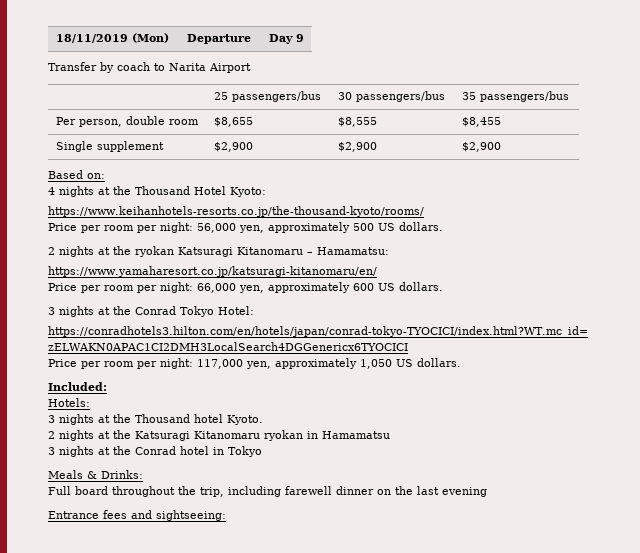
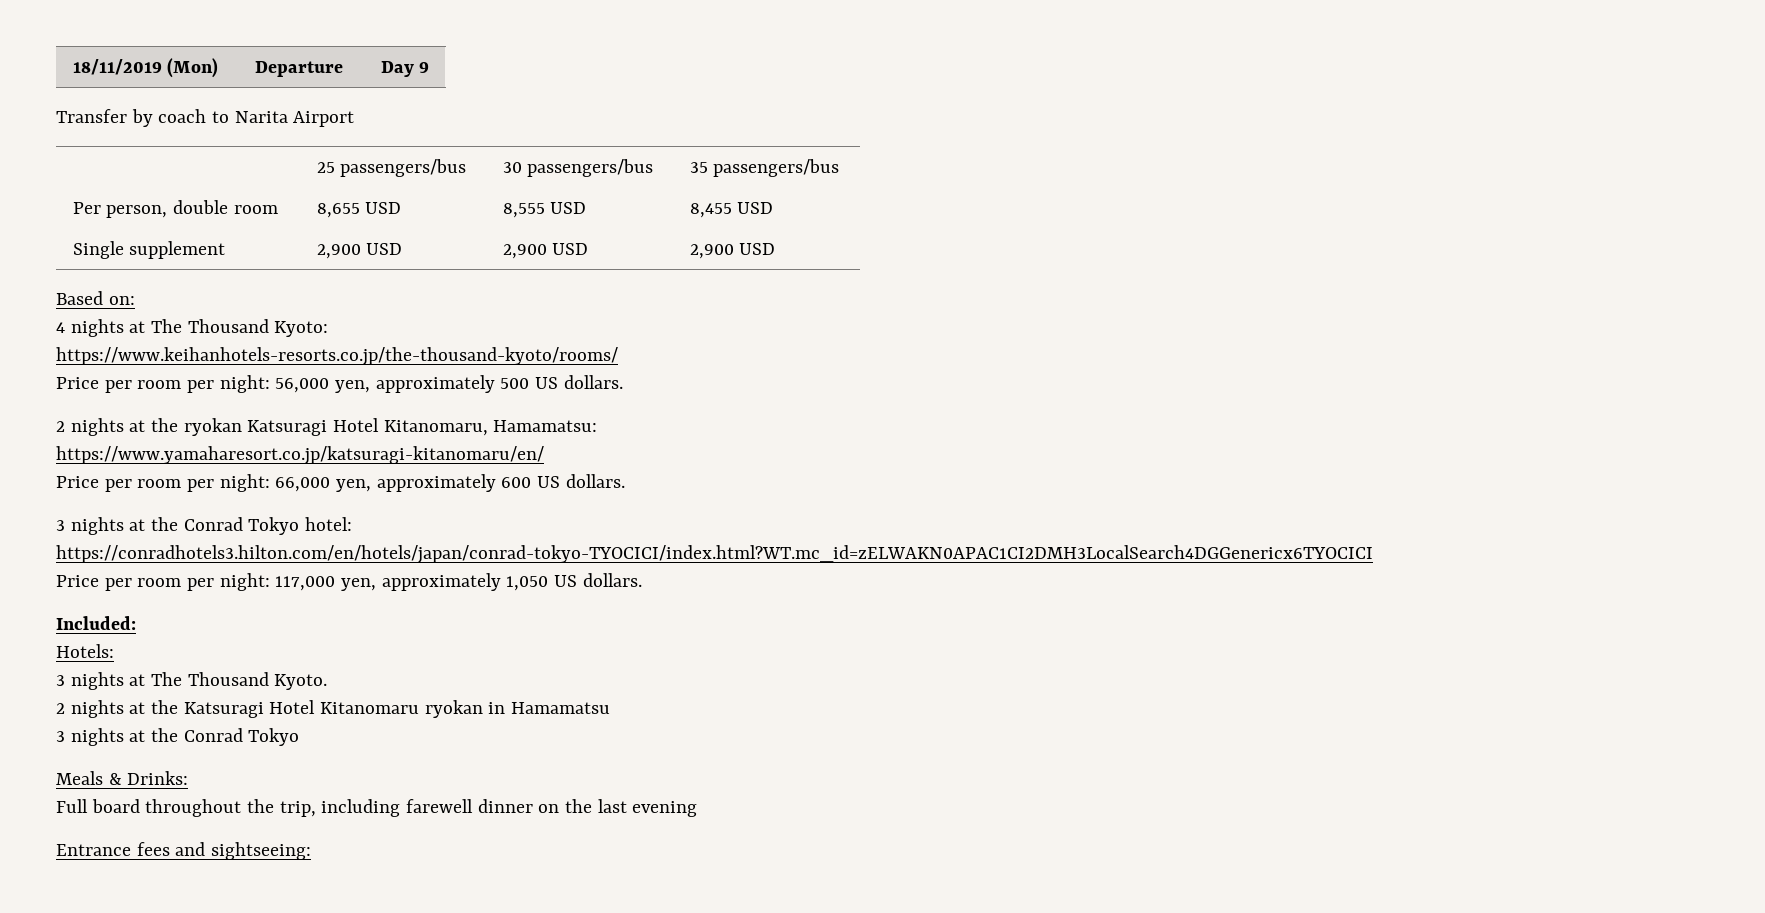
- Per person, double room | $8,655 | $8,555 | $8,455
- Single supplement | $2,900 | $2,900 | $2,900
+ Per person, double room | 8,655 USD | 8,555 USD | 8,455 USD
+ Single supplement | 2,900 USD | 2,900 USD | 2,900 USD
- 4 nights at the Thousand Hotel Kyoto:
+ 4 nights at The Thousand Kyoto:
- 2 nights at the ryokan Katsuragi Kitanomaru – Hamamatsu:
+ 2 nights at the ryokan Katsuragi Hotel Kitanomaru, Hamamatsu:
- 3 nights at the Conrad Tokyo Hotel:
+ 3 nights at the Conrad Tokyo hotel:
- 3 nights at the Thousand hotel Kyoto.
+ 3 nights at The Thousand Kyoto.
- 2 nights at the Katsuragi Kitanomaru ryokan in Hamamatsu
- 3 nights at the Conrad hotel in Tokyo
+ 2 nights at the Katsuragi Hotel Kitanomaru ryokan in Hamamatsu
+ 3 nights at the Conrad Tokyo

